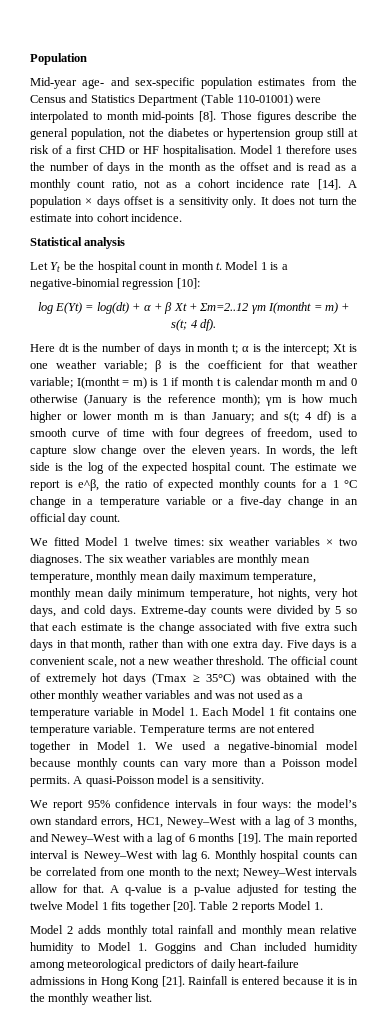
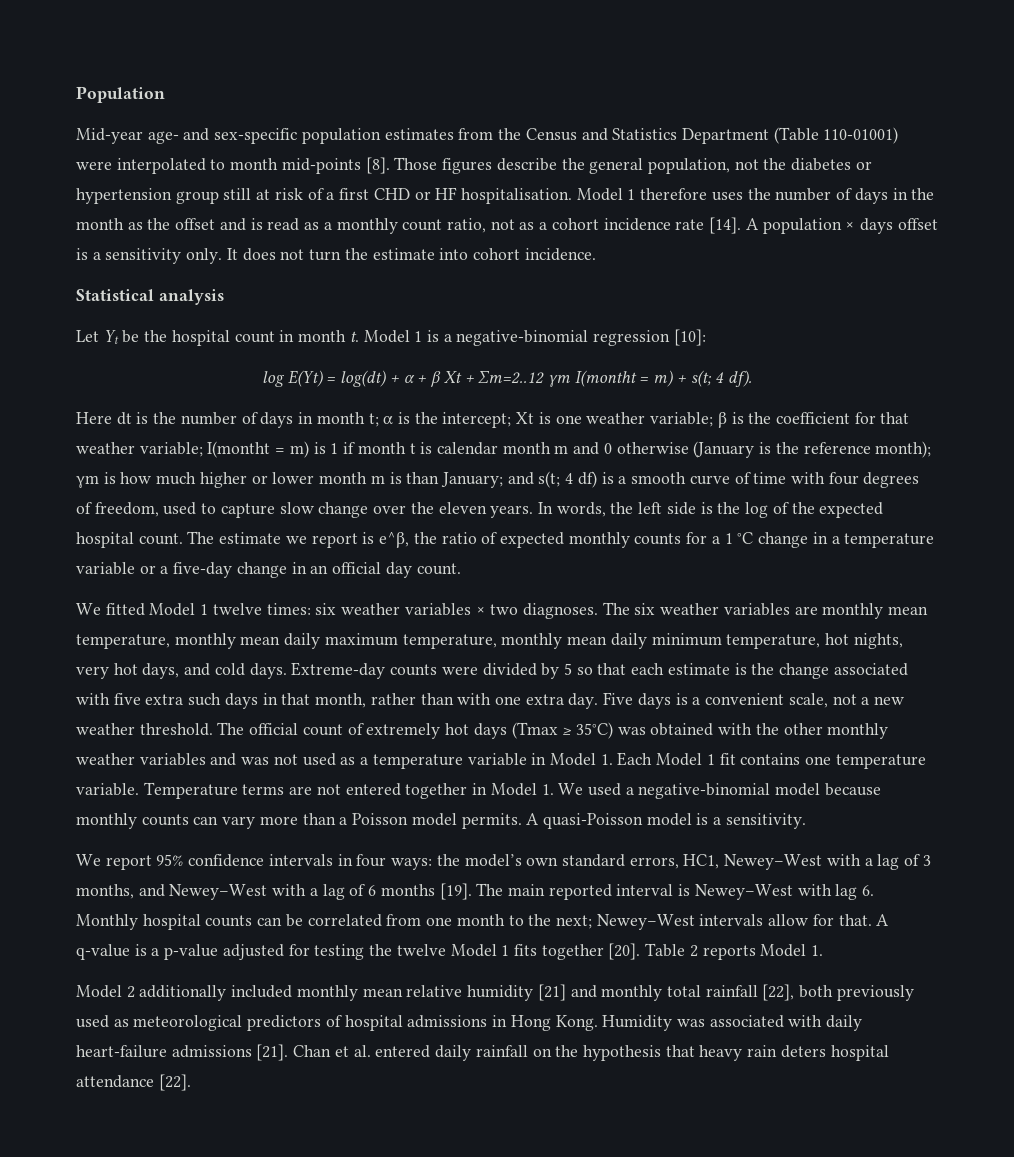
- Model 2 adds monthly total rainfall and monthly mean relative humidity to Model 1. Goggins and Chan included humidity among meteorological predictors of daily heart-failure admissions in Hong Kong [21]. Rainfall is entered because it is in the monthly weather list.
+ Model 2 additionally included monthly mean relative humidity [21] and monthly total rainfall [22], both previously used as meteorological predictors of hospital admissions in Hong Kong. Humidity was associated with daily heart-failure admissions [21]. Chan et al. entered daily rainfall on the hypothesis that heavy rain deters hospital attendance [22].

